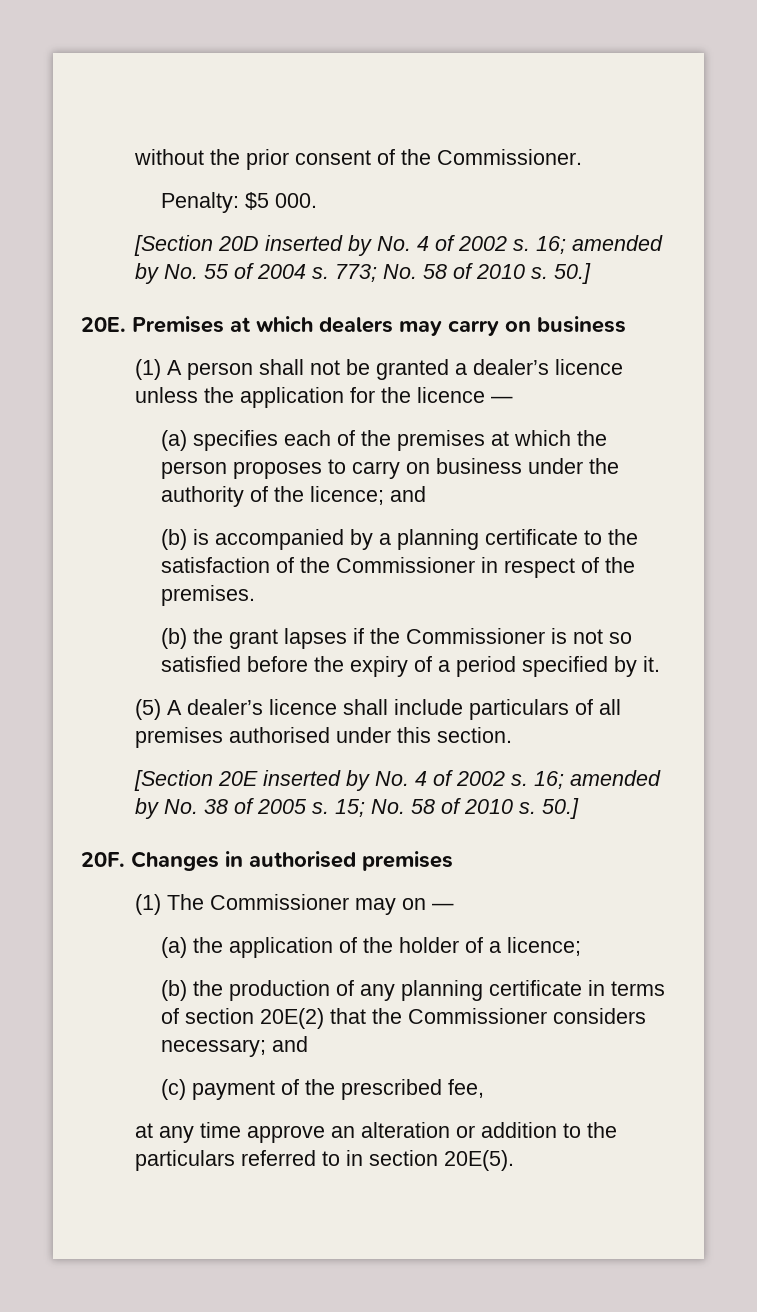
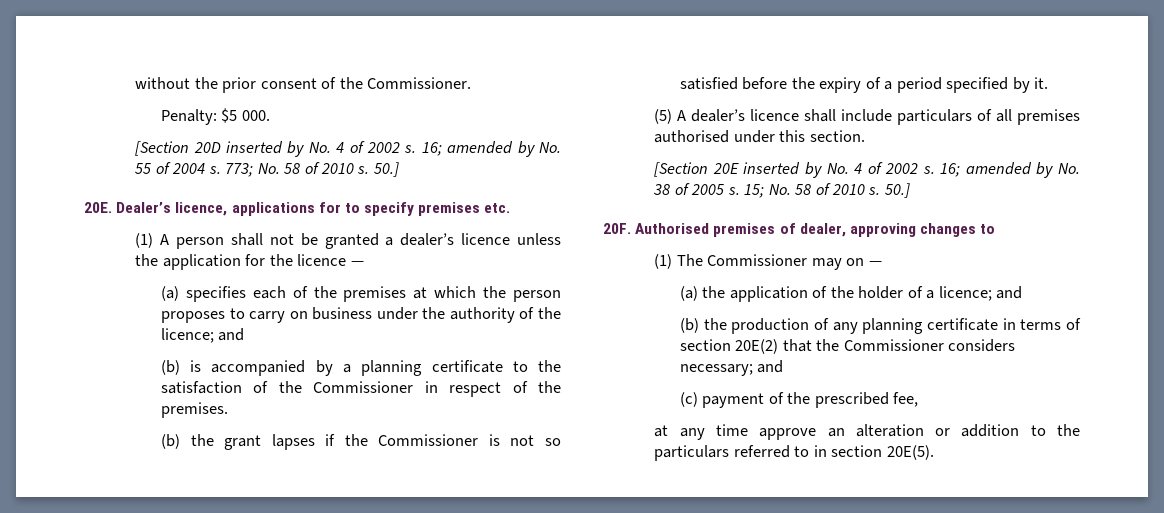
- Premises at which dealers may carry on business
+ Dealer’s licence, applications for to specify premises etc.
- Changes in authorised premises
+ Authorised premises of dealer, approving changes to
- (a) the application of the holder of a licence;
+ (a) the application of the holder of a licence; and

